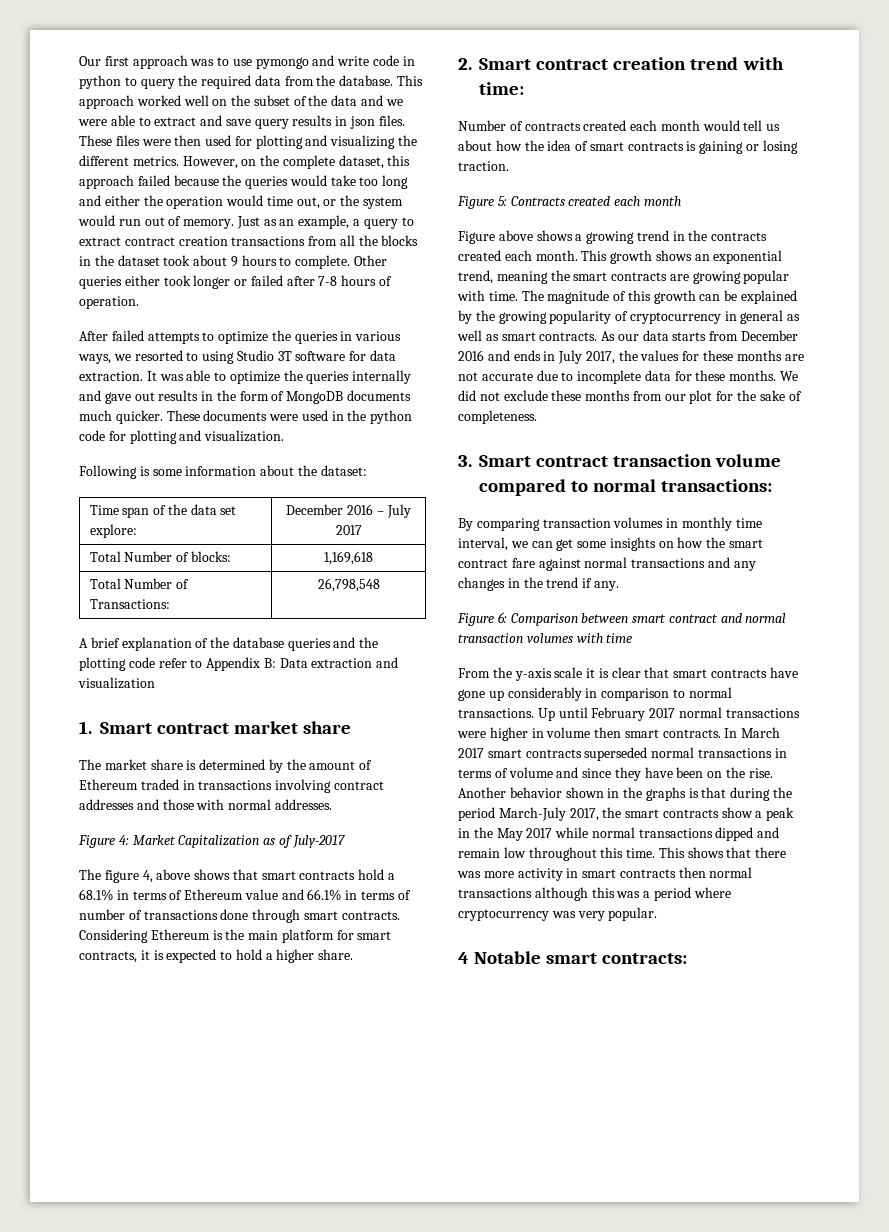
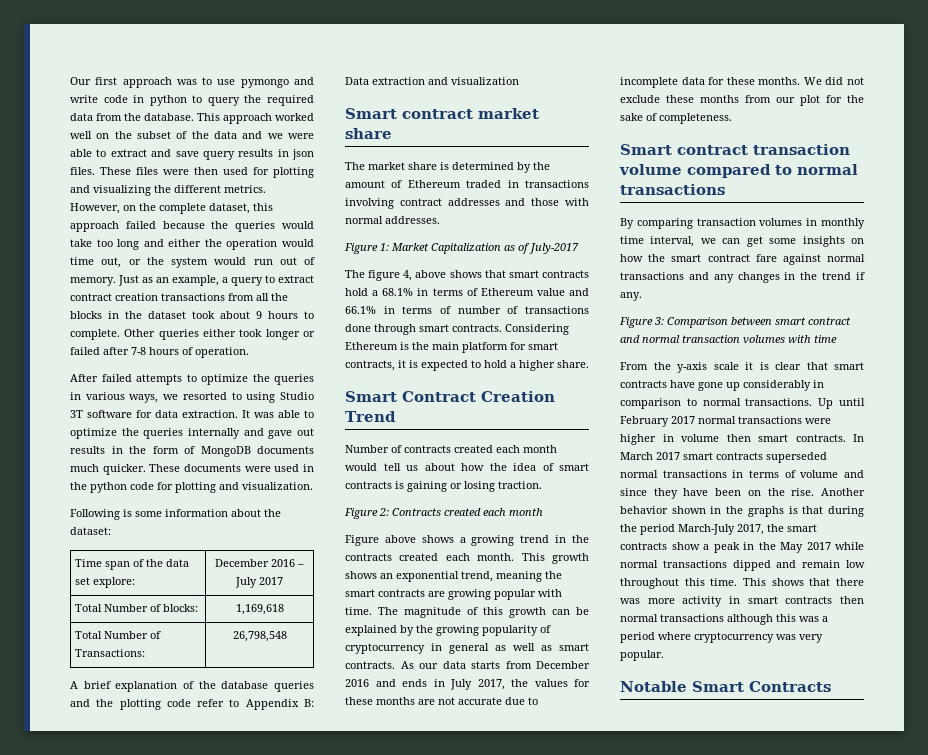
- 1. Smart contract market share
+ Smart contract market share
- Figure 4: Market Capitalization as of July-2017
+ Figure 1: Market Capitalization as of July-2017
- 2. Smart contract creation trend with time:
+ Smart Contract Creation Trend
- Figure 5: Contracts created each month
+ Figure 2: Contracts created each month
- 3. Smart contract transaction volume compared to normal transactions:
+ Smart contract transaction volume compared to normal transactions
- Figure 6: Comparison between smart contract and normal transaction volumes with time
+ Figure 3: Comparison between smart contract and normal transaction volumes with time
- 4 Notable smart contracts:
+ Notable Smart Contracts

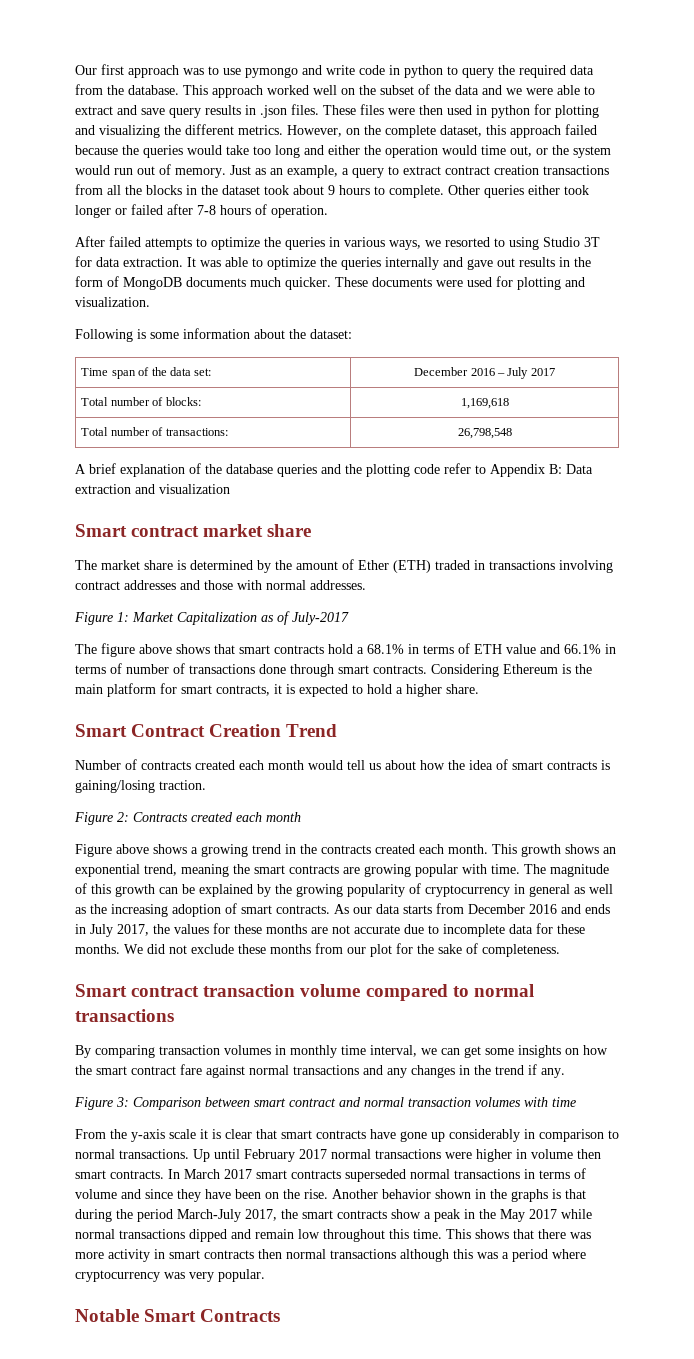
- This approach worked well on the subset of the data and we were able to extract and save query results in json files.
+ This approach worked well on the subset of the data and we were able to extract and save query results in .json files.
- These files were then used for plotting and visualizing the different metrics.
+ These files were then used in python for plotting and visualizing the different metrics.
- After failed attempts to optimize the queries in various ways, we resorted to using Studio 3T software for data extraction.
+ After failed attempts to optimize the queries in various ways, we resorted to using Studio 3T for data extraction.
- These documents were used in the python code for plotting and visualization.
+ These documents were used for plotting and visualization.
- Time span of the data set explore: | December 2016 – July 2017
+ Time span of the data set: | December 2016 – July 2017
- Total Number of blocks: | 1,169,618
+ Total number of blocks: | 1,169,618
- Total Number of Transactions: | 26,798,548
+ Total number of transactions: | 26,798,548
- The market share is determined by the amount of Ethereum traded in transactions involving contract addresses and those with normal addresses.
+ The market share is determined by the amount of Ether (ETH) traded in transactions involving contract addresses and those with normal addresses.
- The figure 4, above shows that smart contracts hold a 68.1% in terms of Ethereum value and 66.1% in terms of number of transactions done through smart contracts.
+ The figure above shows that smart contracts hold a 68.1% in terms of ETH value and 66.1% in terms of number of transactions done through smart contracts.
- Number of contracts created each month would tell us about how the idea of smart contracts is gaining or losing traction.
+ Number of contracts created each month would tell us about how the idea of smart contracts is gaining/losing traction.
- The magnitude of this growth can be explained by the growing popularity of cryptocurrency in general as well as smart contracts.
+ The magnitude of this growth can be explained by the growing popularity of cryptocurrency in general as well as the increasing adoption of smart contracts.

